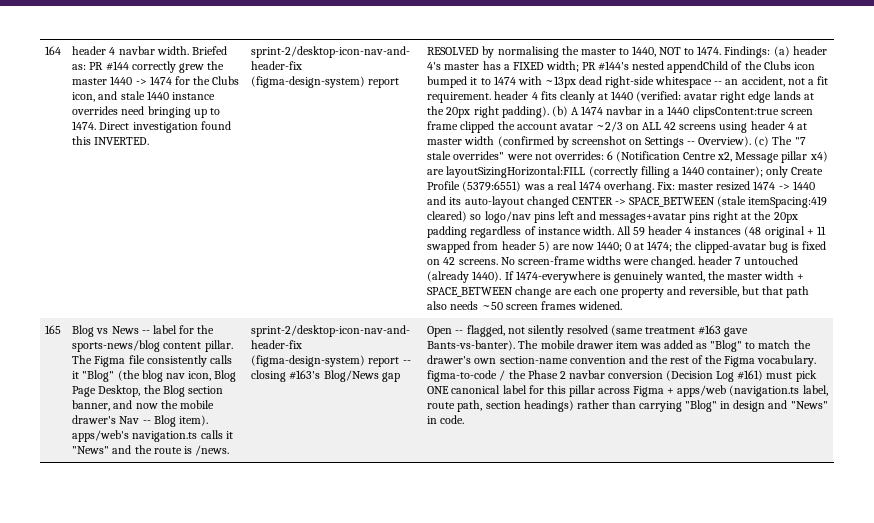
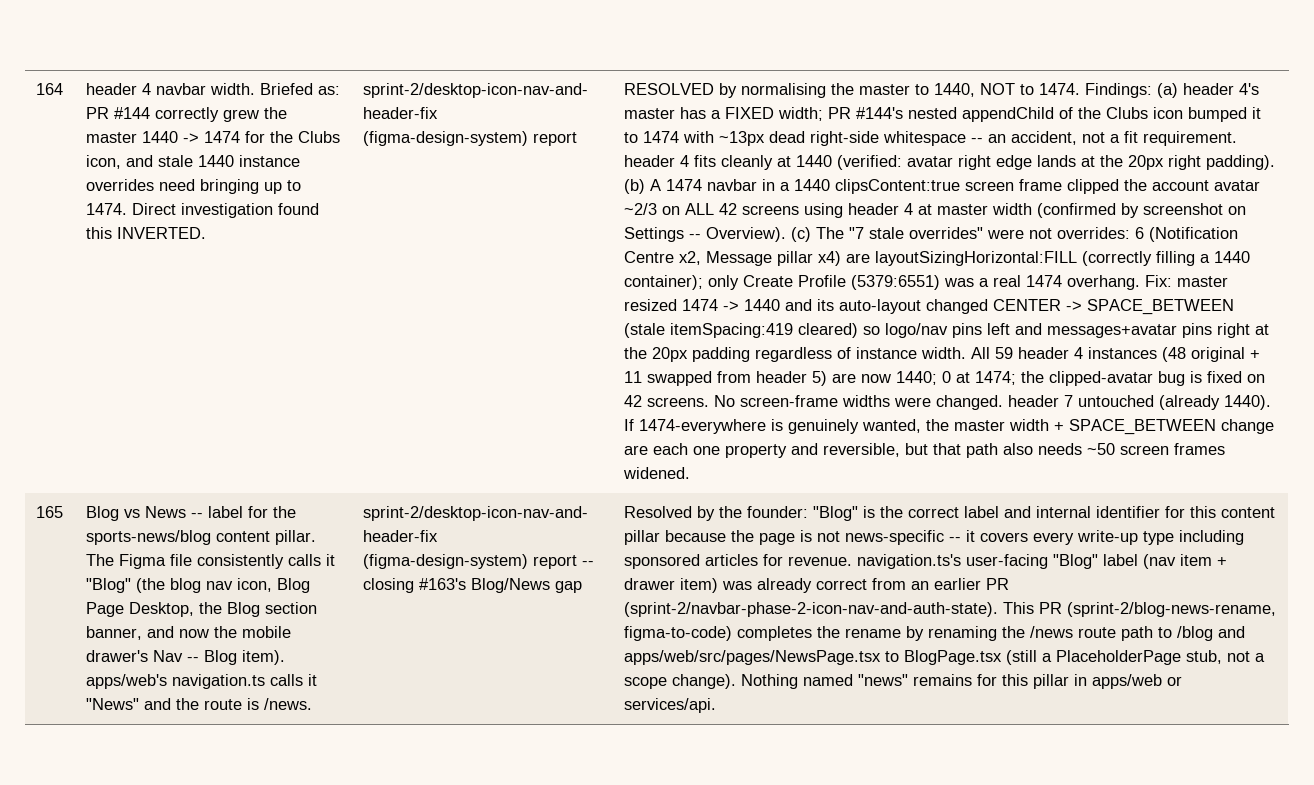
- Open -- flagged, not silently resolved (same treatment #163 gave Bants-vs-banter). The mobile drawer item was added as "Blog" to match the drawer's own section-name convention and the rest of the Figma vocabulary. figma-to-code / the Phase 2 navbar conversion (Decision Log #161) must pick ONE canonical label for this pillar across Figma + apps/web (navigation.ts label, route path, section headings) rather than carrying "Blog" in design and "News" in code.
+ Resolved by the founder: "Blog" is the correct label and internal identifier for this content pillar because the page is not news-specific -- it covers every write-up type including sponsored articles for revenue. navigation.ts's user-facing "Blog" label (nav item + drawer item) was already correct from an earlier PR (sprint-2/navbar-phase-2-icon-nav-and-auth-state). This PR (sprint-2/blog-news-rename, figma-to-code) completes the rename by renaming the /news route path to /blog and apps/web/src/pages/NewsPage.tsx to BlogPage.tsx (still a PlaceholderPage stub, not a scope change). Nothing named "news" remains for this pillar in apps/web or services/api.

